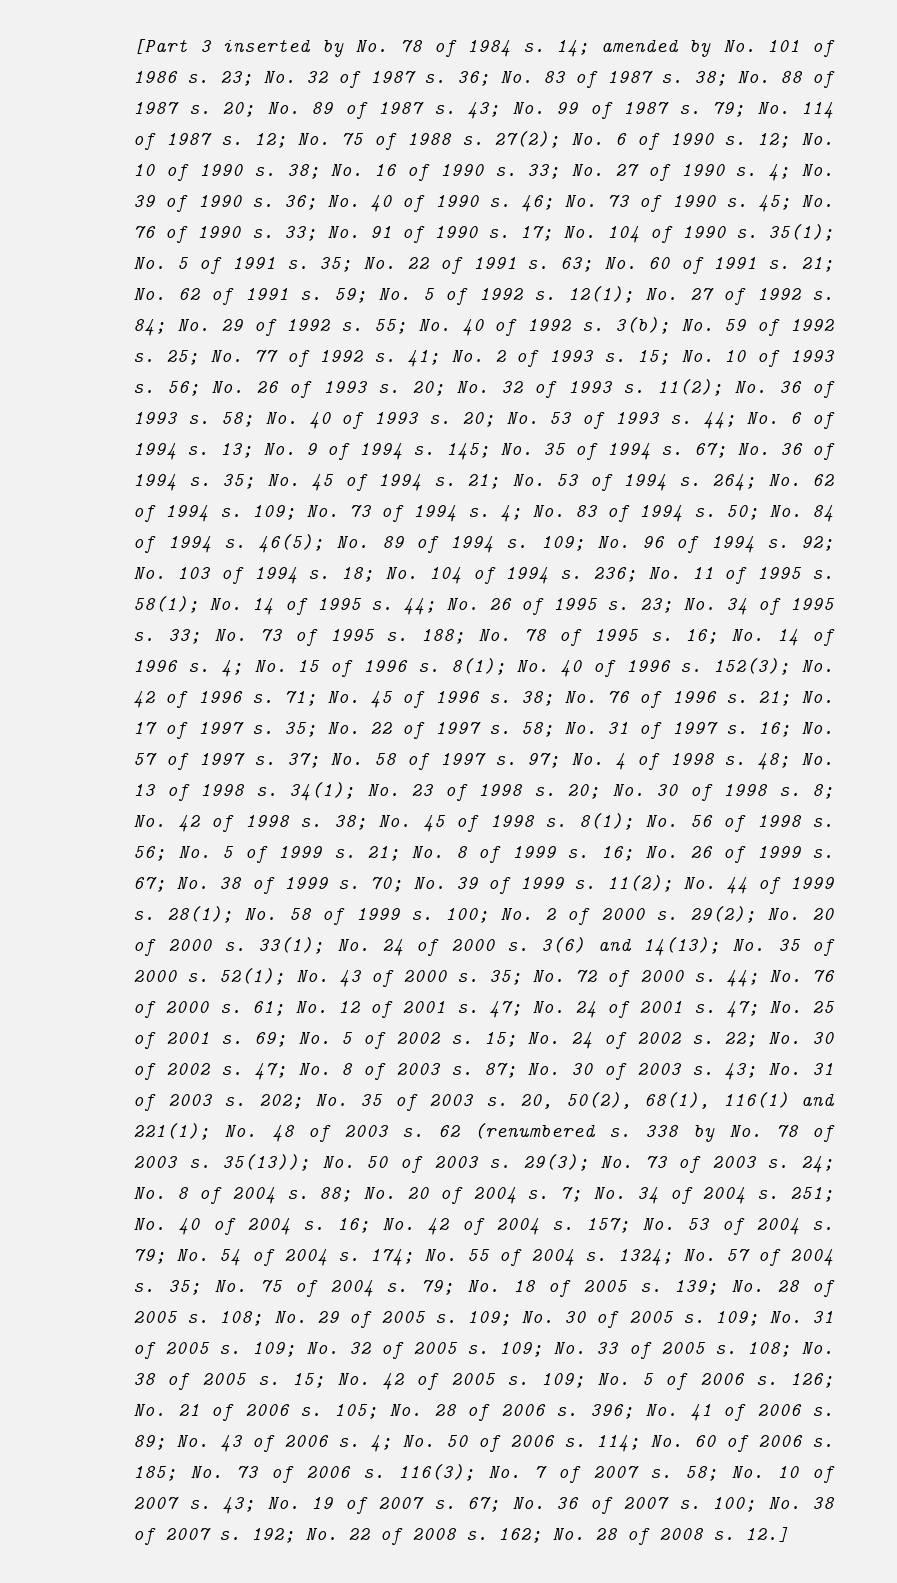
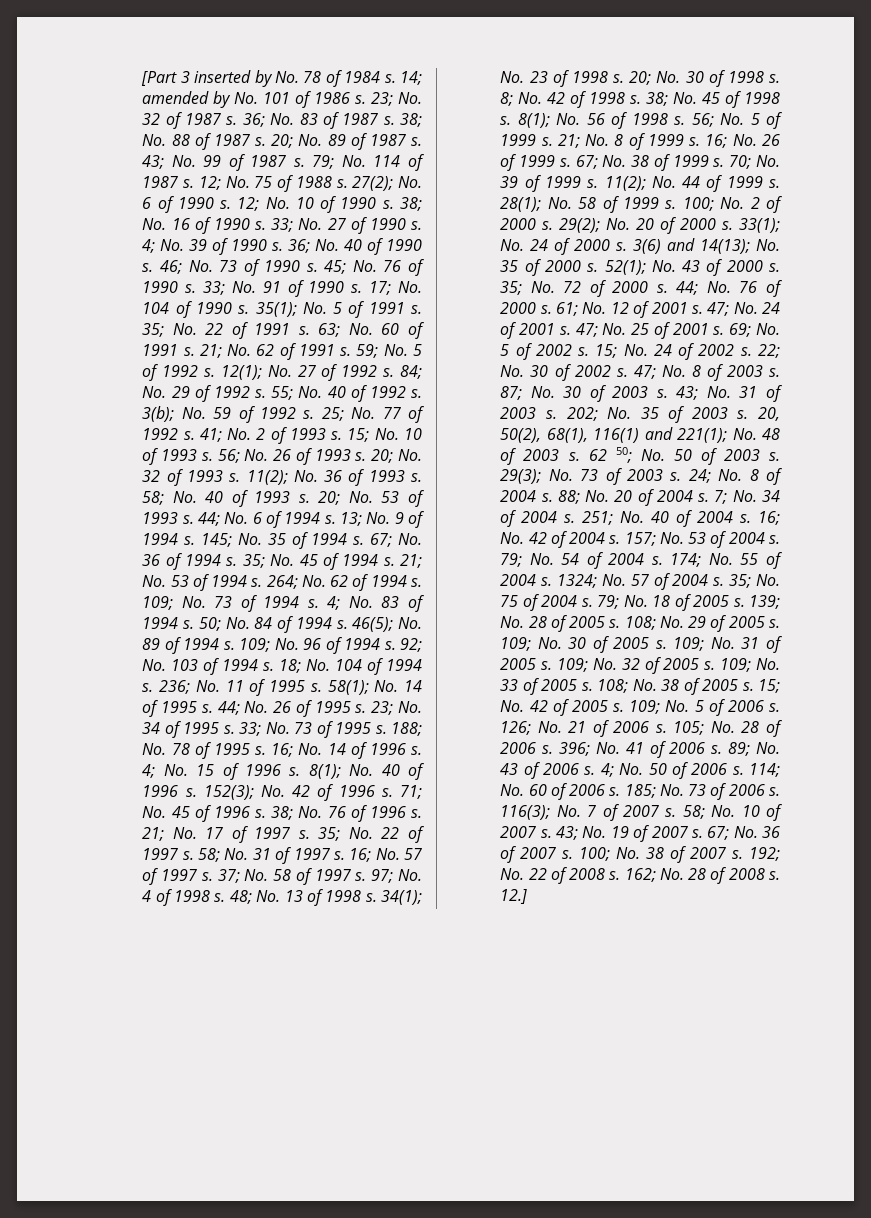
- 62 (renumbered s. 338 by No. 78 of 2003 s. 35(13)); No. 50 of 2003 s.
+ 62 50; No. 50 of 2003 s.

